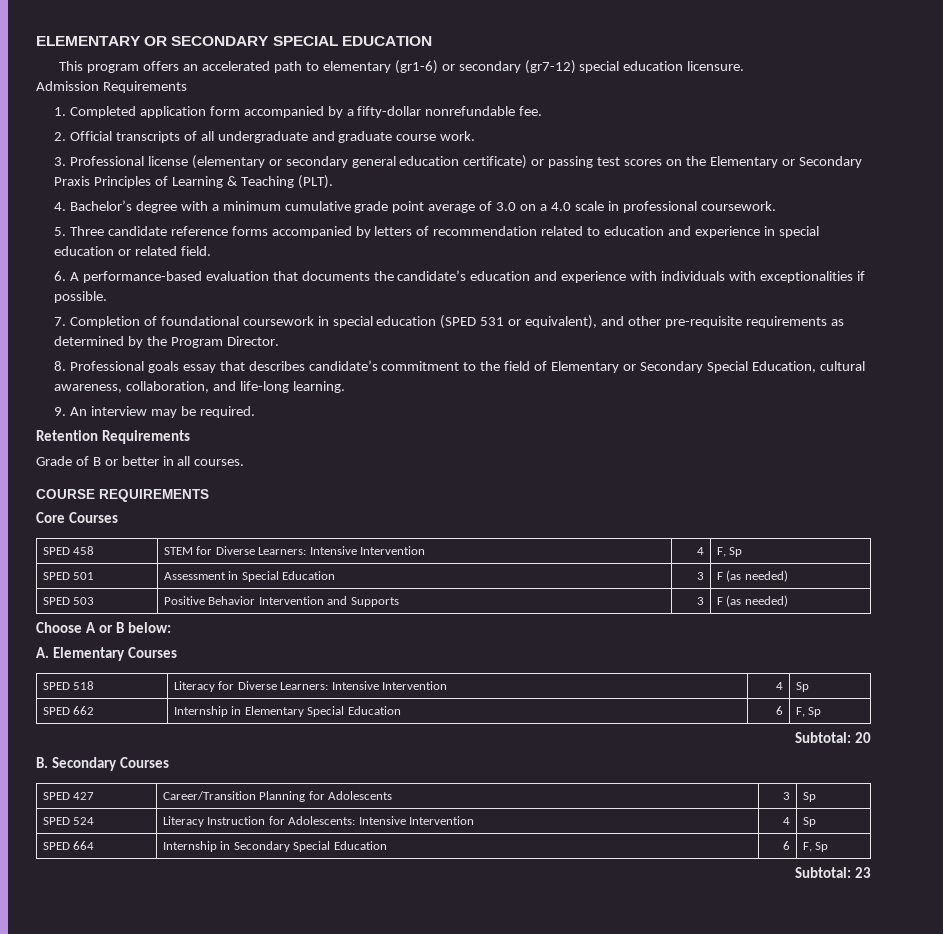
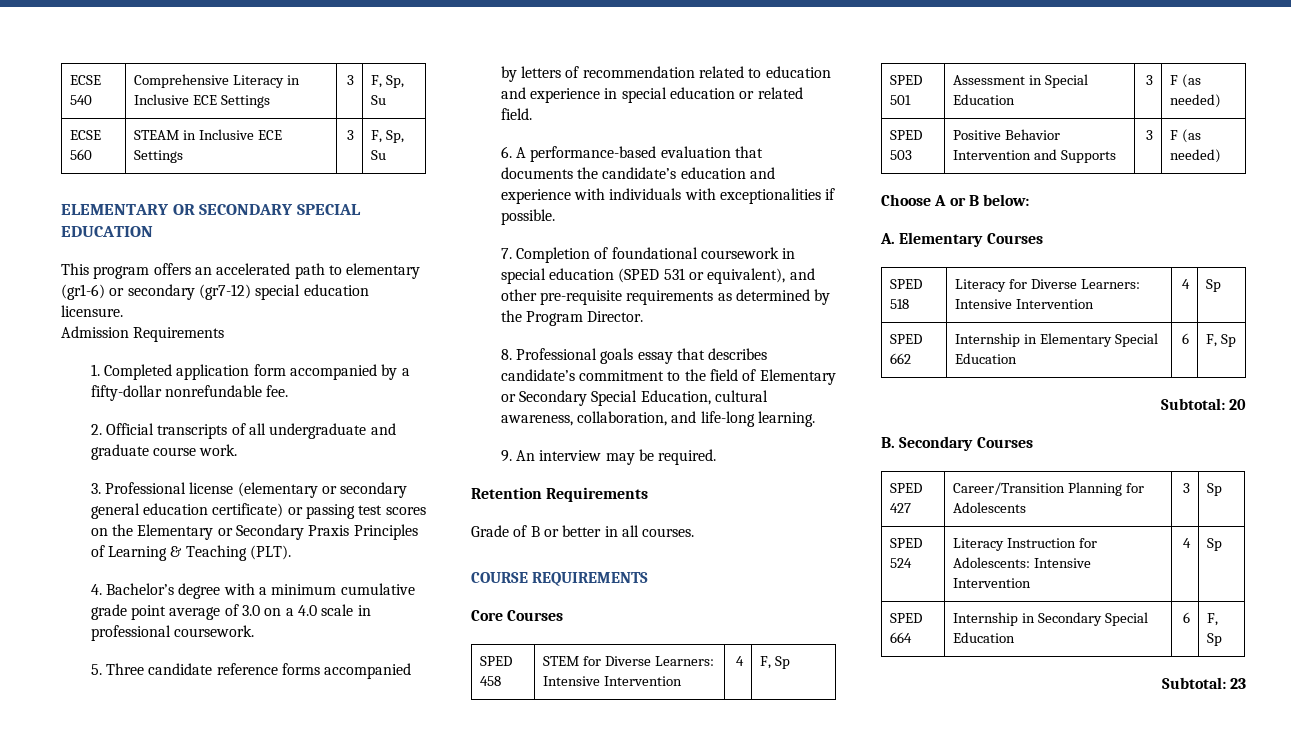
+ ECSE 540 | Comprehensive Literacy in Inclusive ECE Settings | 3 | F, Sp, Su
+ ECSE 560 | STEAM in Inclusive ECE Settings | 3 | F, Sp, Su

